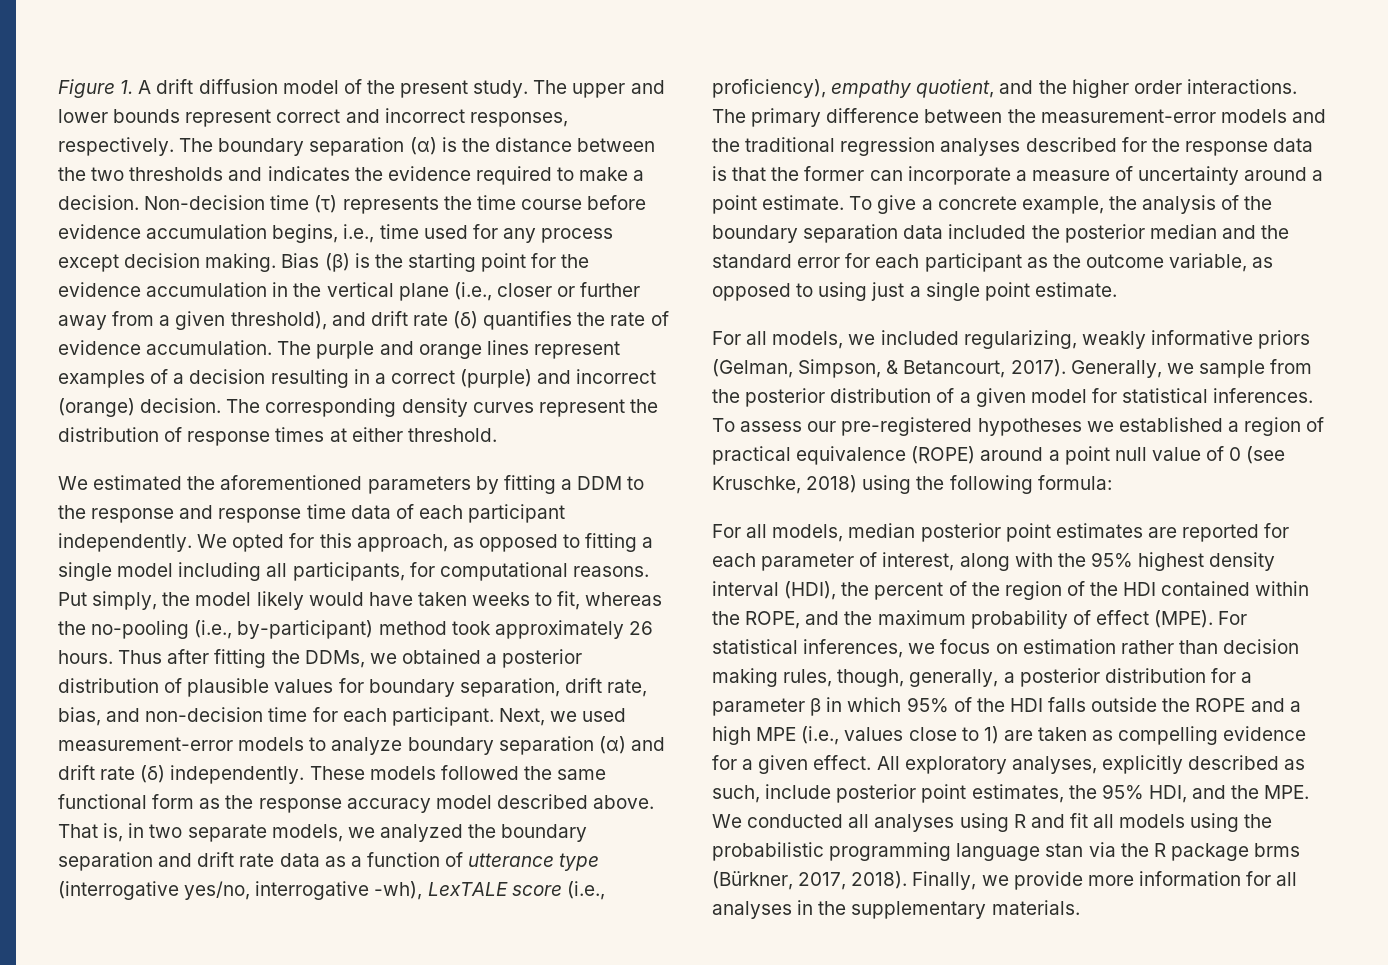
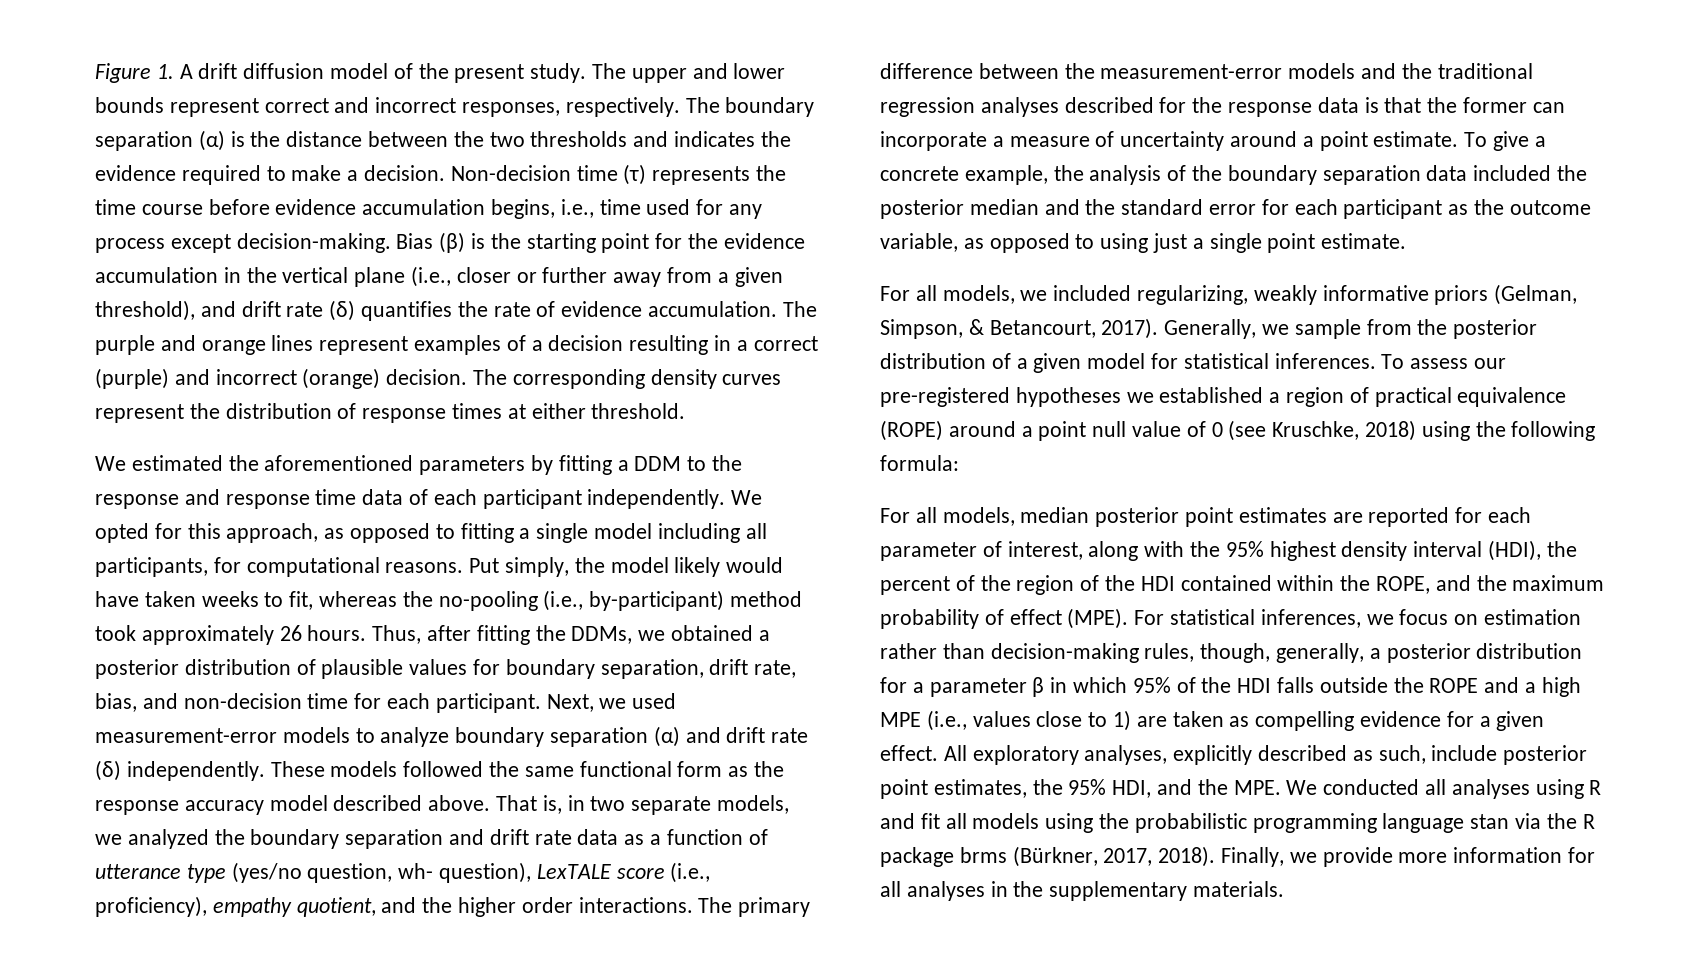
- Non-decision time (τ) represents the time course before evidence accumulation begins, i.e., time used for any process except decision making.
+ Non-decision time (τ) represents the time course before evidence accumulation begins, i.e., time used for any process except decision-making.
- Thus after fitting the DDMs, we obtained a posterior distribution of plausible values for boundary separation, drift rate, bias, and non-decision time for each participant.
+ Thus, after fitting the DDMs, we obtained a posterior distribution of plausible values for boundary separation, drift rate, bias, and non-decision time for each participant.
- That is, in two separate models, we analyzed the boundary separation and drift rate data as a function of utterance type (interrogative yes/no, interrogative -wh), LexTALE score (i.e., proficiency), empathy quotient, and the higher order interactions.
+ That is, in two separate models, we analyzed the boundary separation and drift rate data as a function of utterance type (yes/no question, wh- question), LexTALE score (i.e., proficiency), empathy quotient, and the higher order interactions.
- For statistical inferences, we focus on estimation rather than decision making rules, though, generally, a posterior distribution for a parameter β in which 95% of the HDI falls outside the ROPE and a high MPE (i.e., values close to 1) are taken as compelling evidence for a given effect.
+ For statistical inferences, we focus on estimation rather than decision-making rules, though, generally, a posterior distribution for a parameter β in which 95% of the HDI falls outside the ROPE and a high MPE (i.e., values close to 1) are taken as compelling evidence for a given effect.

